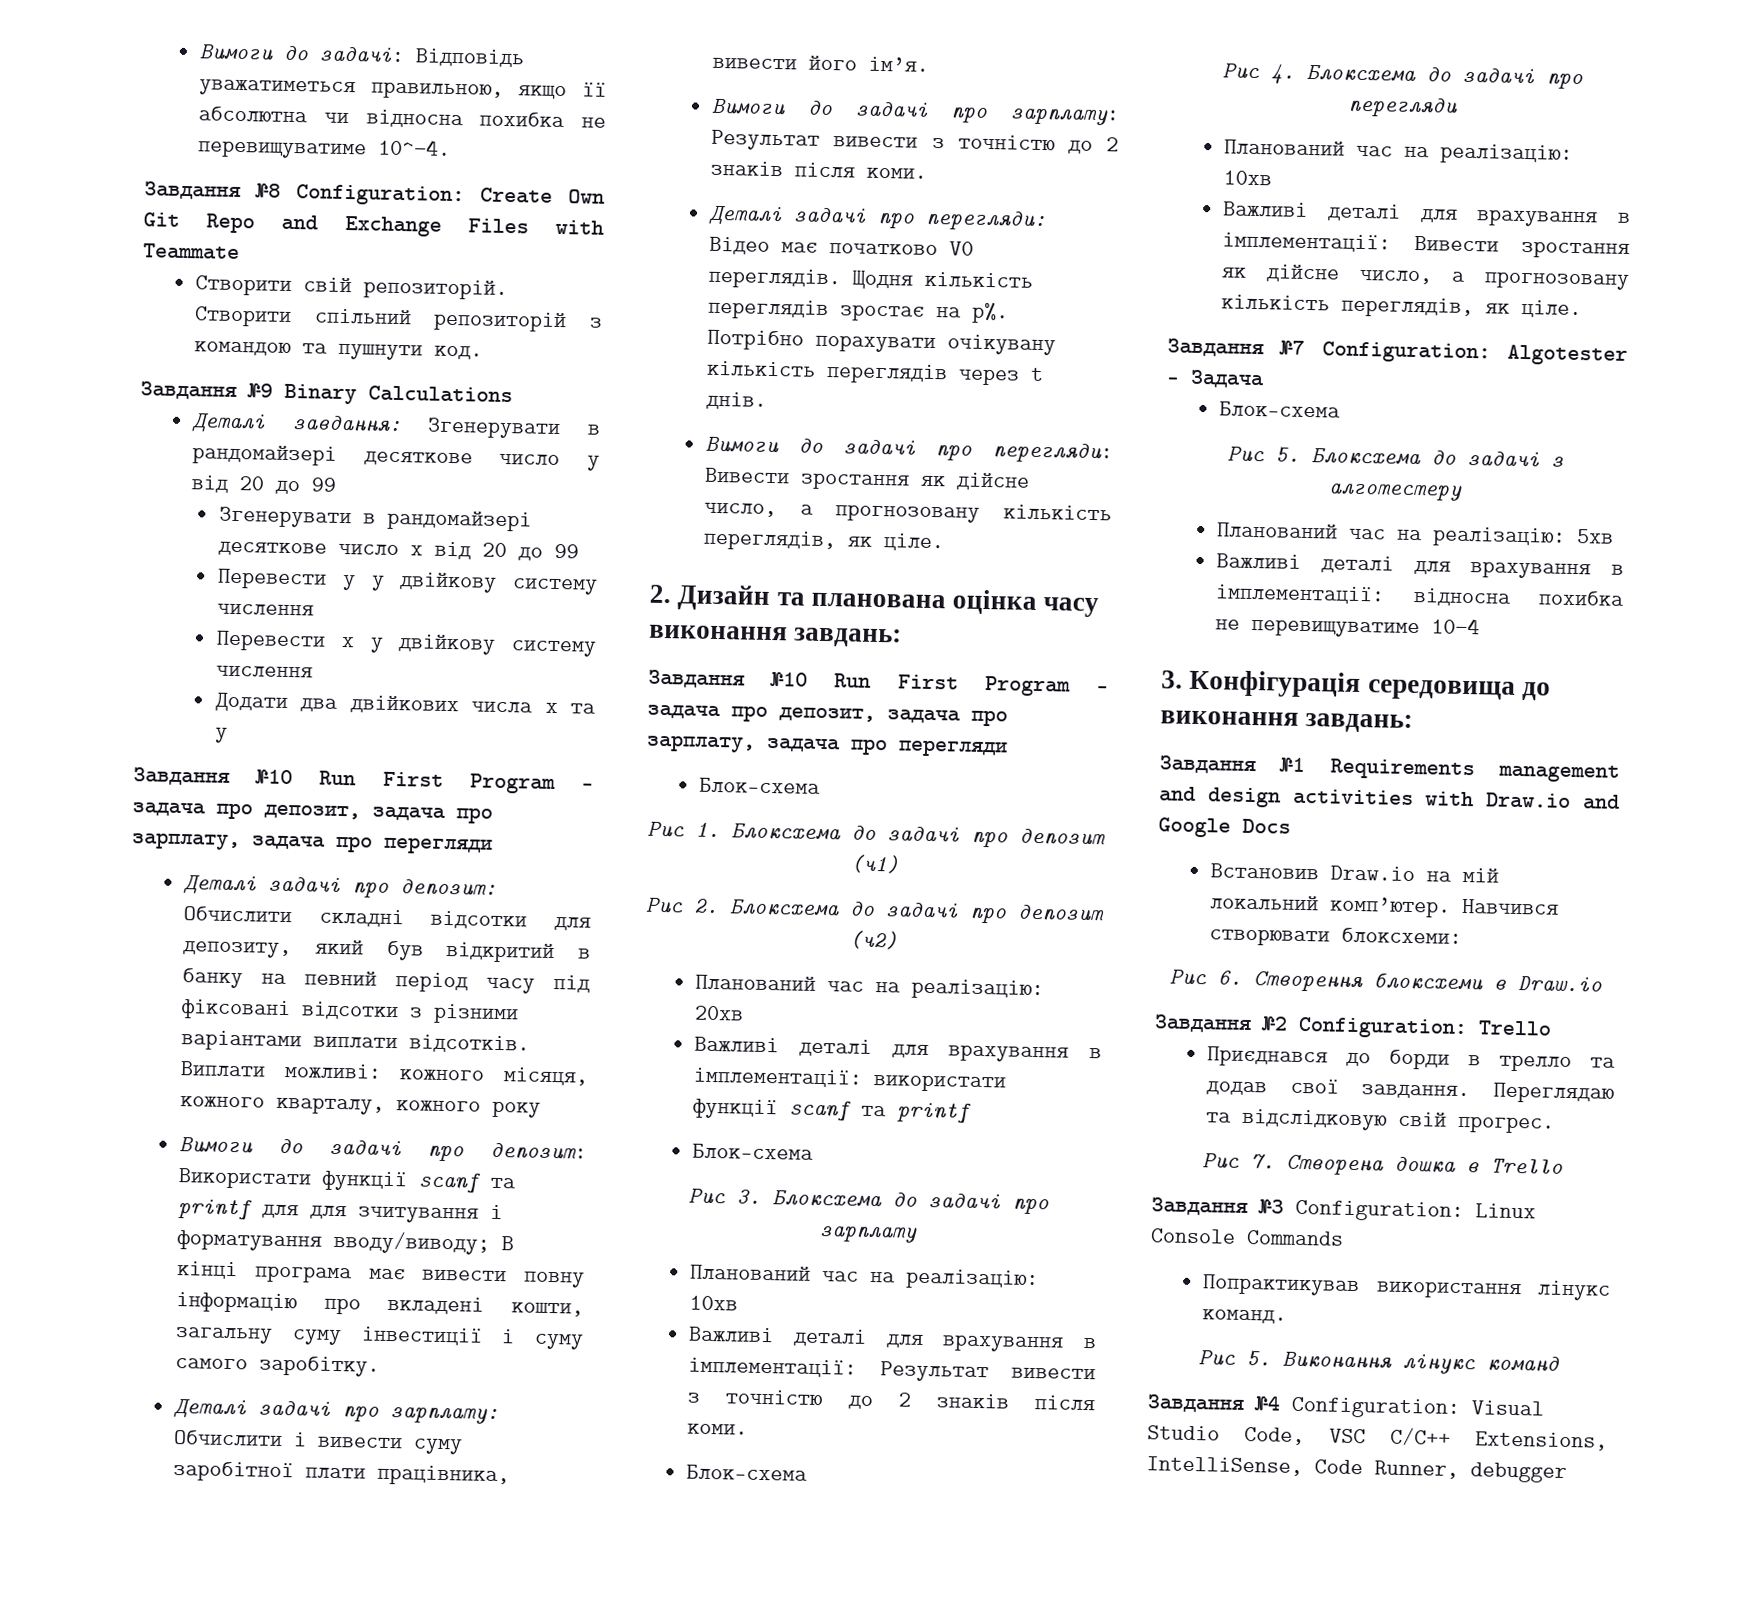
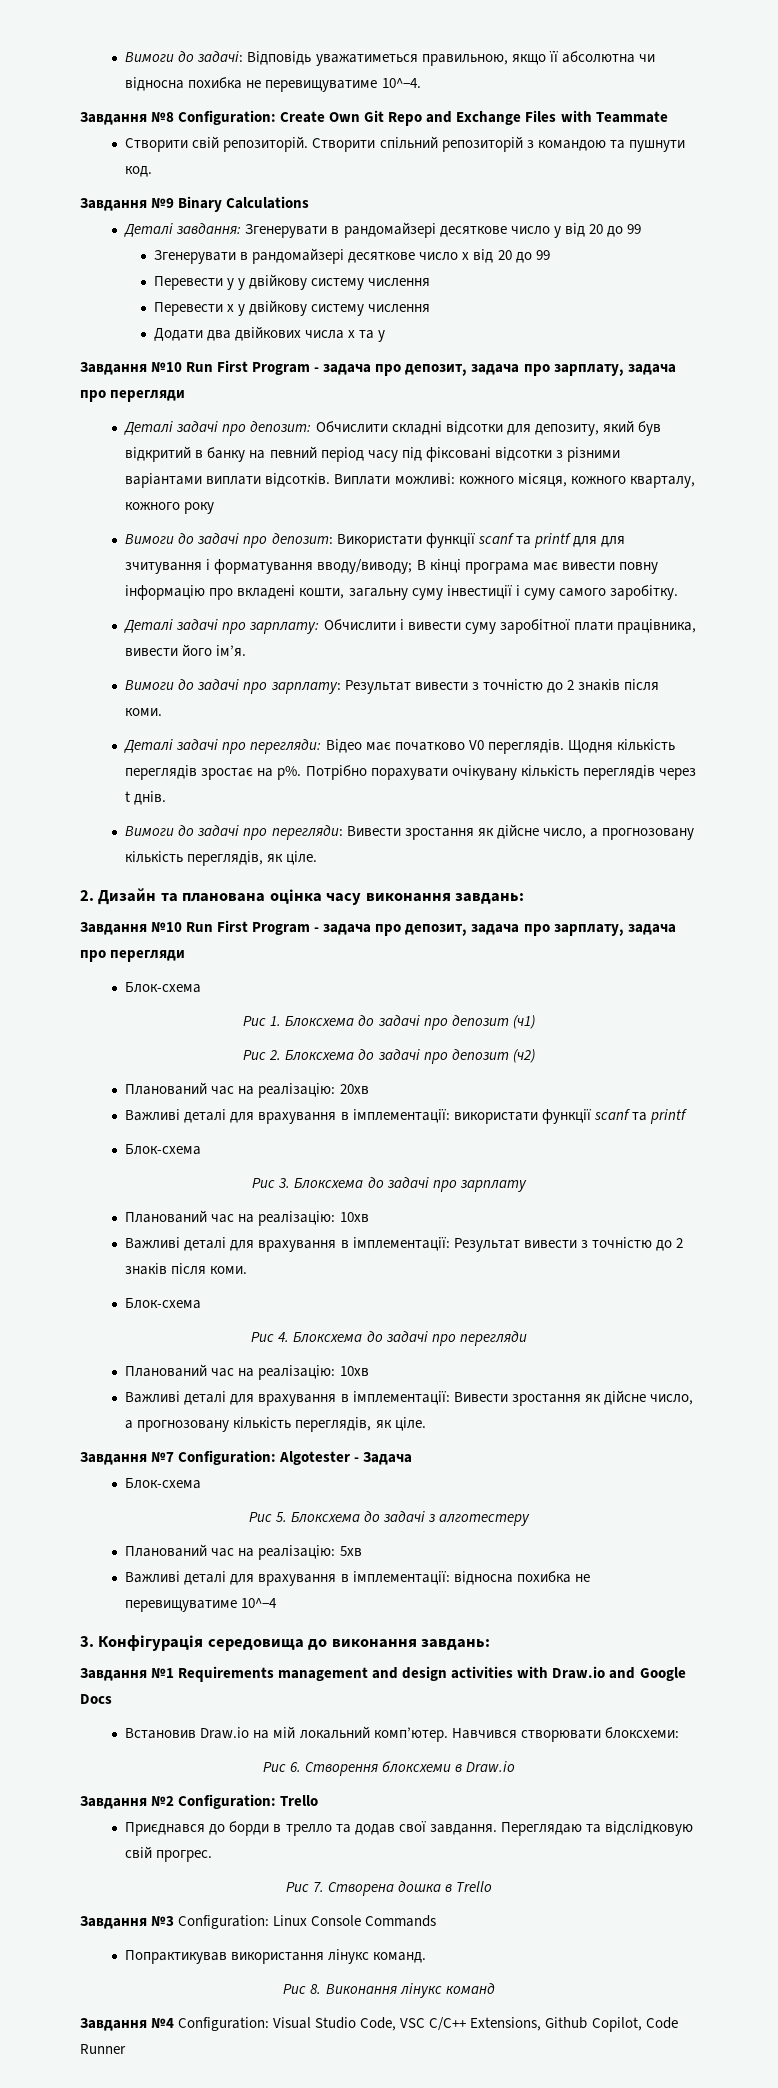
- Важливі деталі для врахування в імплементації: відносна похибка не перевищуватиме 10−4
+ Важливі деталі для врахування в імплементації: відносна похибка не перевищуватиме 10^−4
- Рис 5. Виконання лінукс команд
+ Рис 8. Виконання лінукс команд
- Завдання №4 Configuration: Visual Studio Code, VSC C/C++ Extensions, IntelliSense, Code Runner, debugger
+ Завдання №4 Configuration: Visual Studio Code, VSC C/C++ Extensions, Github Copilot, Code Runner

